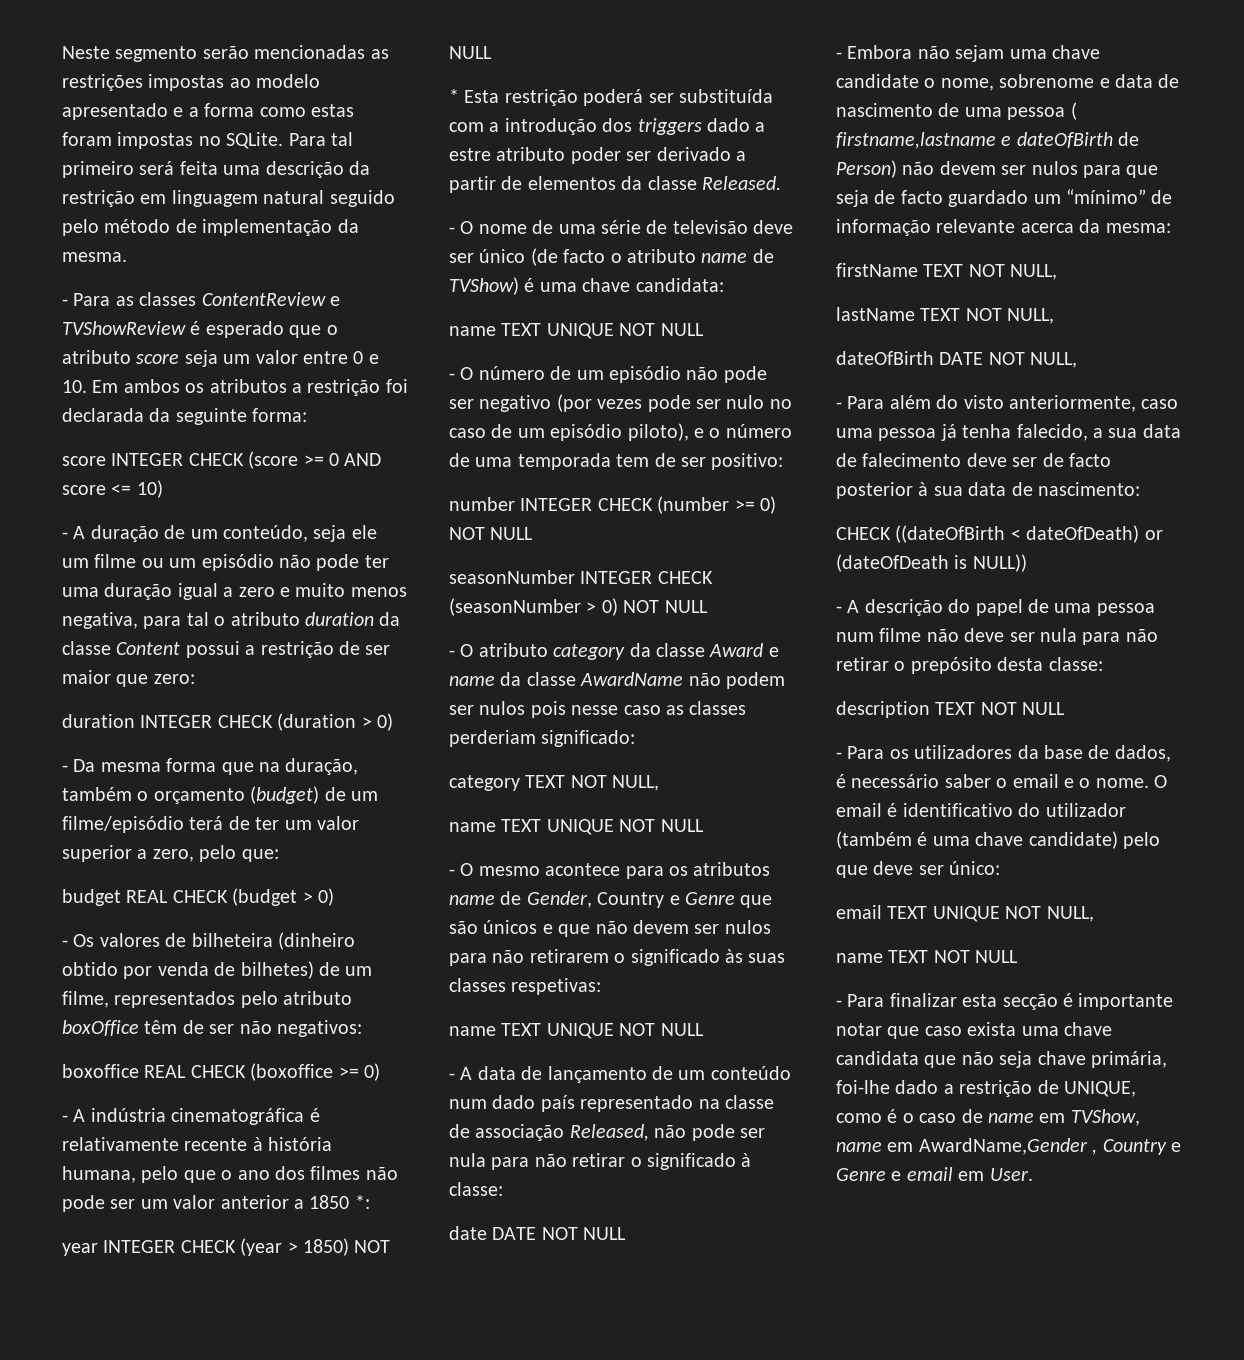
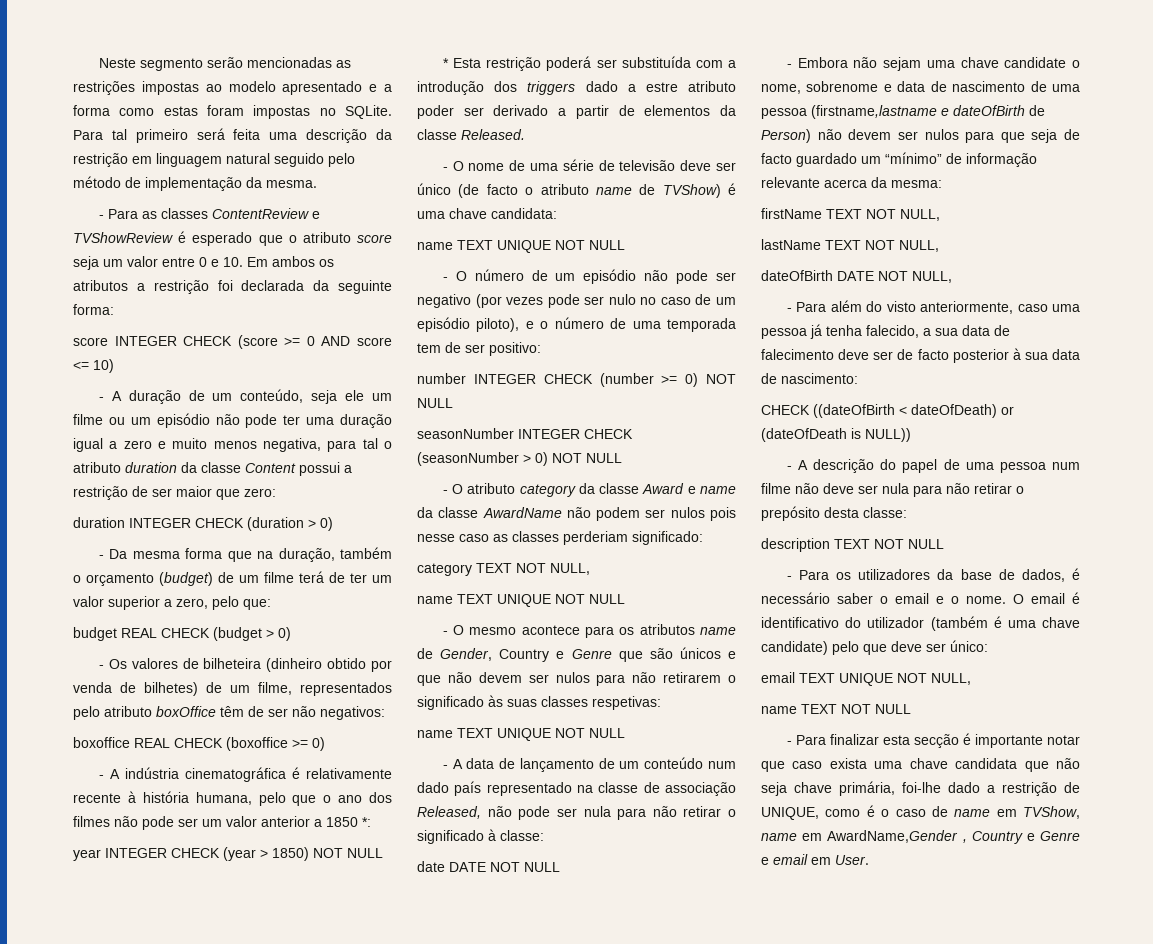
- - Da mesma forma que na duração, também o orçamento (budget) de um filme/episódio terá de ter um valor superior a zero, pelo que:
+ - Da mesma forma que na duração, também o orçamento (budget) de um filme terá de ter um valor superior a zero, pelo que:
- - Embora não sejam uma chave candidate o nome, sobrenome e data de nascimento de uma pessoa ( firstname,lastname e dateOfBirth de Person) não devem ser nulos para que seja de facto guardado um “mínimo” de informação relevante acerca da mesma:
+ - Embora não sejam uma chave candidate o nome, sobrenome e data de nascimento de uma pessoa (firstname,lastname e dateOfBirth de Person) não devem ser nulos para que seja de facto guardado um “mínimo” de informação relevante acerca da mesma:

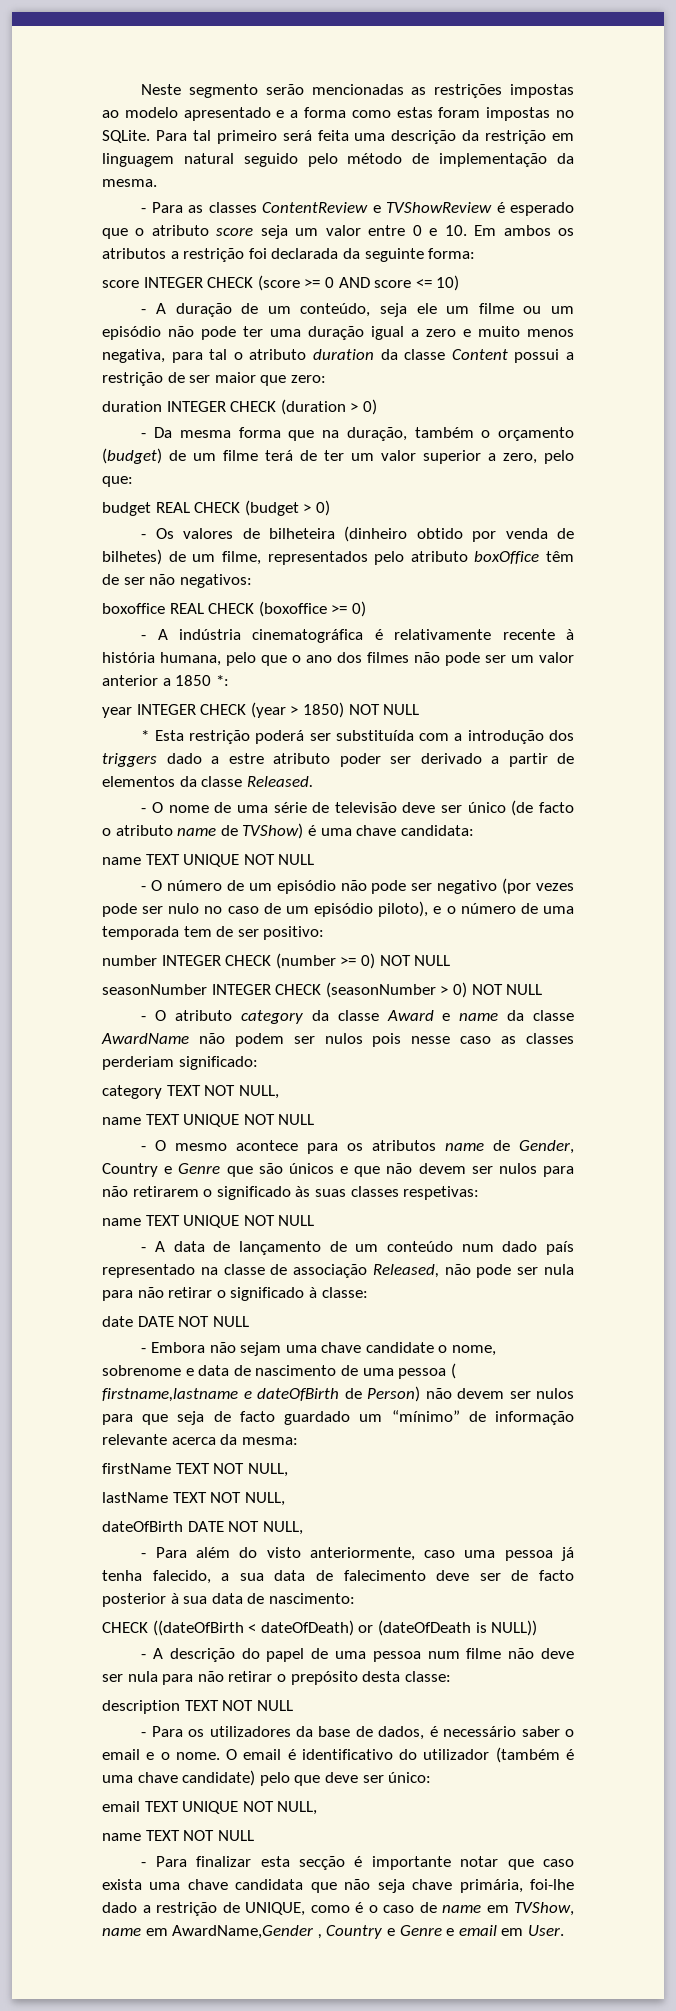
- - Embora não sejam uma chave candidate o nome, sobrenome e data de nascimento de uma pessoa (firstname,lastname e dateOfBirth de Person) não devem ser nulos para que seja de facto guardado um “mínimo” de informação relevante acerca da mesma:
+ - Embora não sejam uma chave candidate o nome, sobrenome e data de nascimento de uma pessoa ( firstname,lastname e dateOfBirth de Person) não devem ser nulos para que seja de facto guardado um “mínimo” de informação relevante acerca da mesma:

